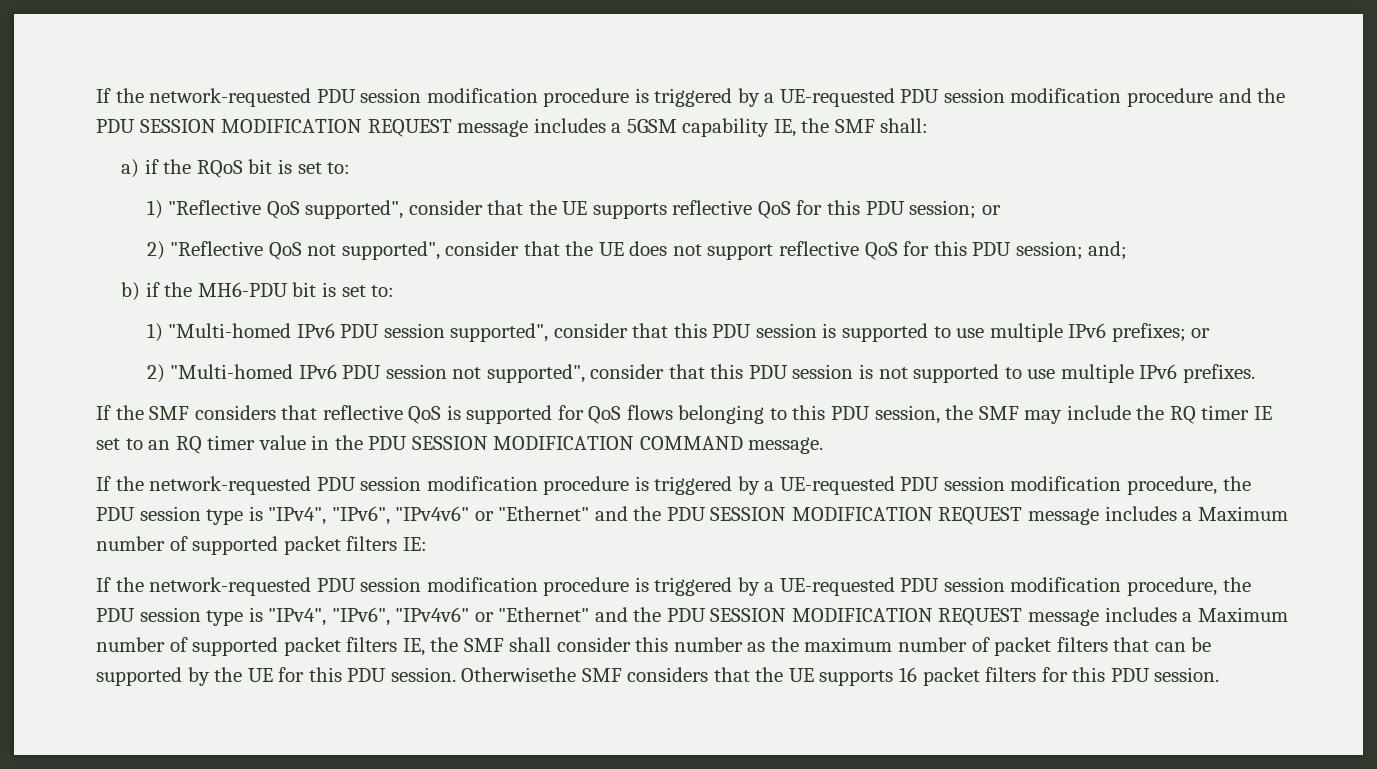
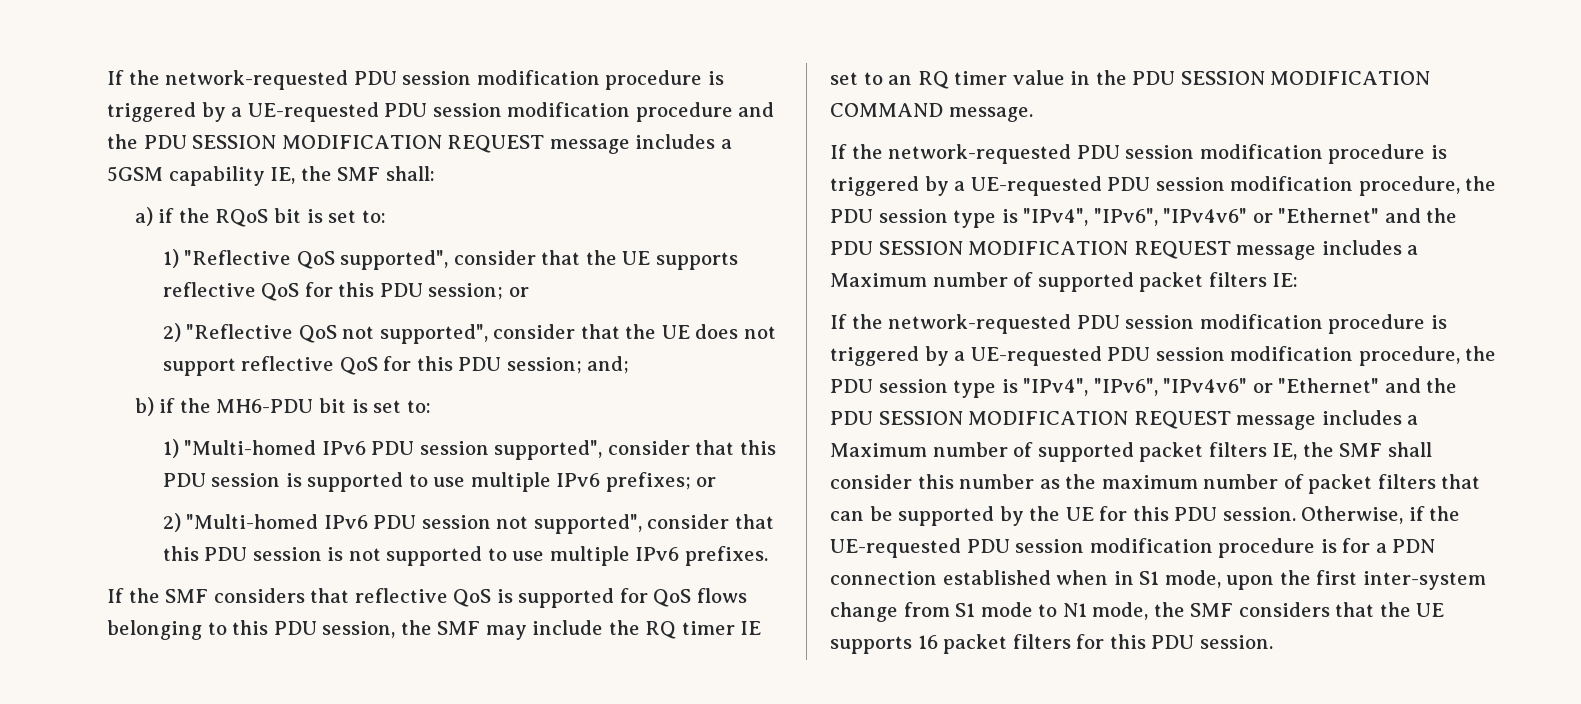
- Otherwisethe SMF considers that the UE supports 16 packet filters for this PDU session.
+ Otherwise, if the UE-requested PDU session modification procedure is for a PDN connection established when in S1 mode, upon the first inter-system change from S1 mode to N1 mode, the SMF considers that the UE supports 16 packet filters for this PDU session.

